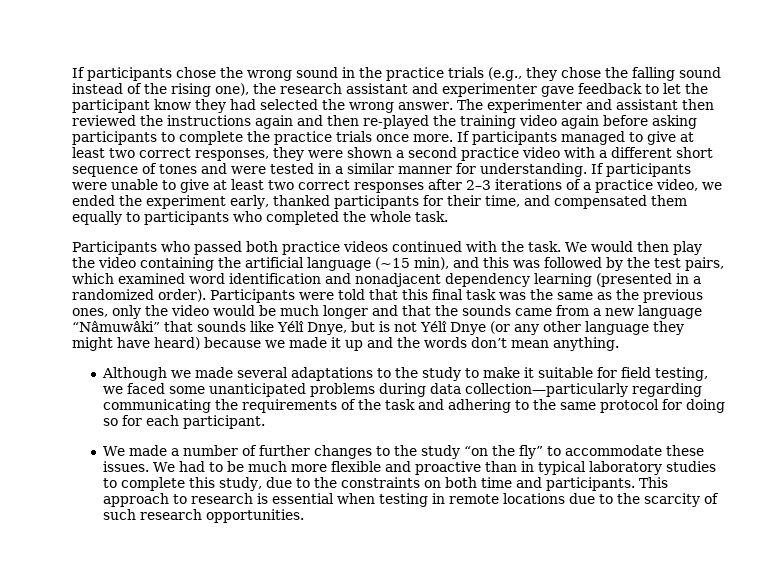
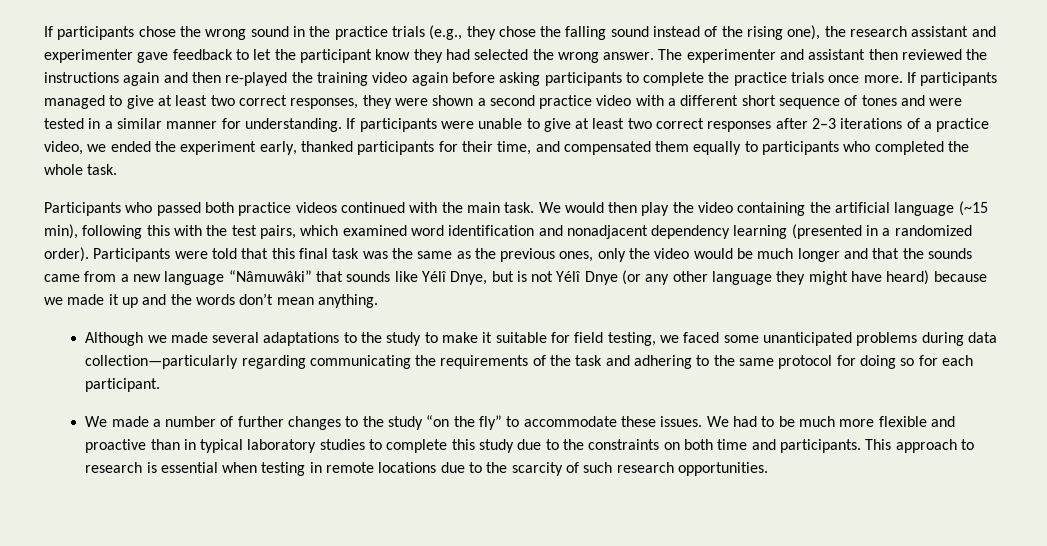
- Participants who passed both practice videos continued with the task.
+ Participants who passed both practice videos continued with the main task.
- We would then play the video containing the artificial language (~15 min), and this was followed by the test pairs, which examined word identification and nonadjacent dependency learning (presented in a randomized order).
+ We would then play the video containing the artificial language (~15 min), following this with the test pairs, which examined word identification and nonadjacent dependency learning (presented in a randomized order).
- We had to be much more flexible and proactive than in typical laboratory studies to complete this study, due to the constraints on both time and participants.
+ We had to be much more flexible and proactive than in typical laboratory studies to complete this study due to the constraints on both time and participants.

